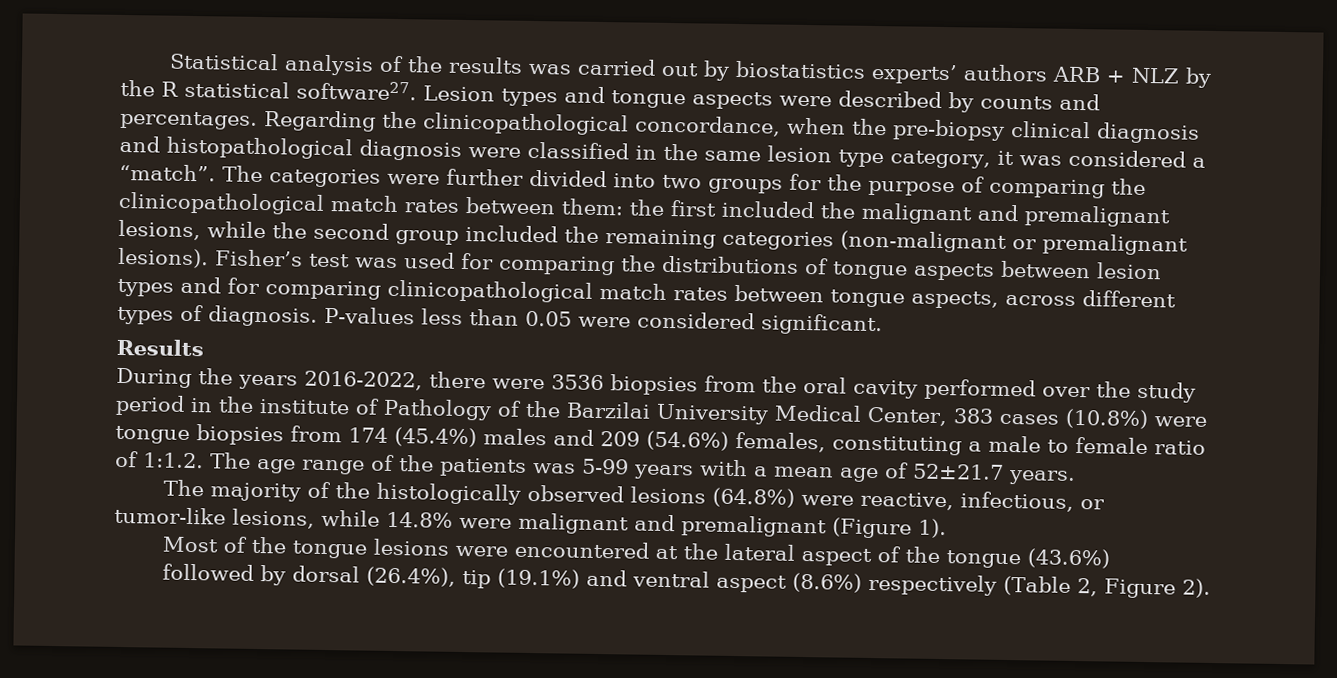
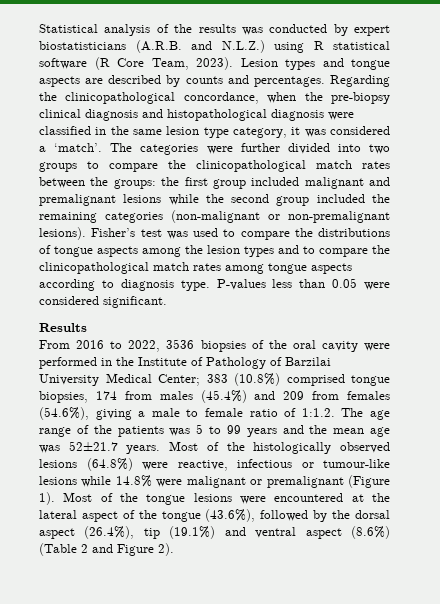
- Statistical analysis of the results was carried out by biostatistics experts’ authors ARB + NLZ by the R statistical software27.
+ Statistical analysis of the results was conducted by expert biostatisticians (A.R.B. and N.L.Z.) using R statistical software (R Core Team, 2023).
- Lesion types and tongue aspects were described by counts and percentages.
+ Lesion types and tongue aspects are described by counts and percentages.
- Regarding the clinicopathological concordance, when the pre-biopsy clinical diagnosis and histopathological diagnosis were classified in the same lesion type category, it was considered a “match”.
+ Regarding the clinicopathological concordance, when the pre-biopsy clinical diagnosis and histopathological diagnosis were classified in the same lesion type category, it was considered a ‘match’.
- The categories were further divided into two groups for the purpose of comparing the clinicopathological match rates between them: the first included the malignant and premalignant lesions, while the second group included the remaining categories (non-malignant or premalignant lesions).
+ The categories were further divided into two groups to compare the clinicopathological match rates between the groups: the first group included malignant and premalignant lesions while the second group included the remaining categories (non-malignant or non-premalignant lesions).
- Fisher’s test was used for comparing the distributions of tongue aspects between lesion types and for comparing clinicopathological match rates between tongue aspects, across different types of diagnosis.
+ Fisher’s test was used to compare the distributions of tongue aspects among the lesion types and to compare the clinicopathological match rates among tongue aspects according to diagnosis type.
- During the years 2016-2022, there were 3536 biopsies from the oral cavity performed over the study period in the institute of Pathology of the Barzilai University Medical Center, 383 cases (10.8%) were tongue biopsies from 174 (45.4%) males and 209 (54.6%) females, constituting a male to female ratio of 1:1.2. The age range of the patients was 5-99 years with a mean age of 52±21.7 years.
- The majority of the histologically observed lesions (64.8%) were reactive, infectious, or tumor-like lesions, while 14.8% were malignant and premalignant (Figure 1).
- Most of the tongue lesions were encountered at the lateral aspect of the tongue (43.6%)
- followed by dorsal (26.4%), tip (19.1%) and ventral aspect (8.6%) respectively (Table 2, Figure 2).
+ From 2016 to 2022, 3536 biopsies of the oral cavity were performed in the Institute of Pathology of Barzilai University Medical Center; 383 (10.8%) comprised tongue biopsies, 174 from males (45.4%) and 209 from females (54.6%), giving a male to female ratio of 1:1.2. The age range of the patients was 5 to 99 years and the mean age was 52±21.7 years. Most of the histologically observed lesions (64.8%) were reactive, infectious or tumour-like lesions while 14.8% were malignant or premalignant (Figure 1). Most of the tongue lesions were encountered at the lateral aspect of the tongue (43.6%), followed by the dorsal aspect (26.4%), tip (19.1%) and ventral aspect (8.6%) (Table 2 and Figure 2).

